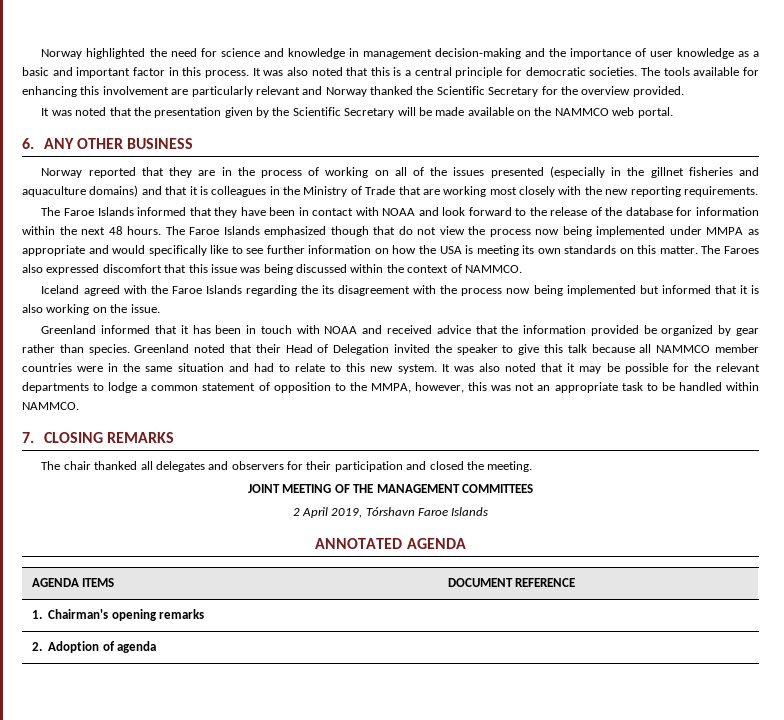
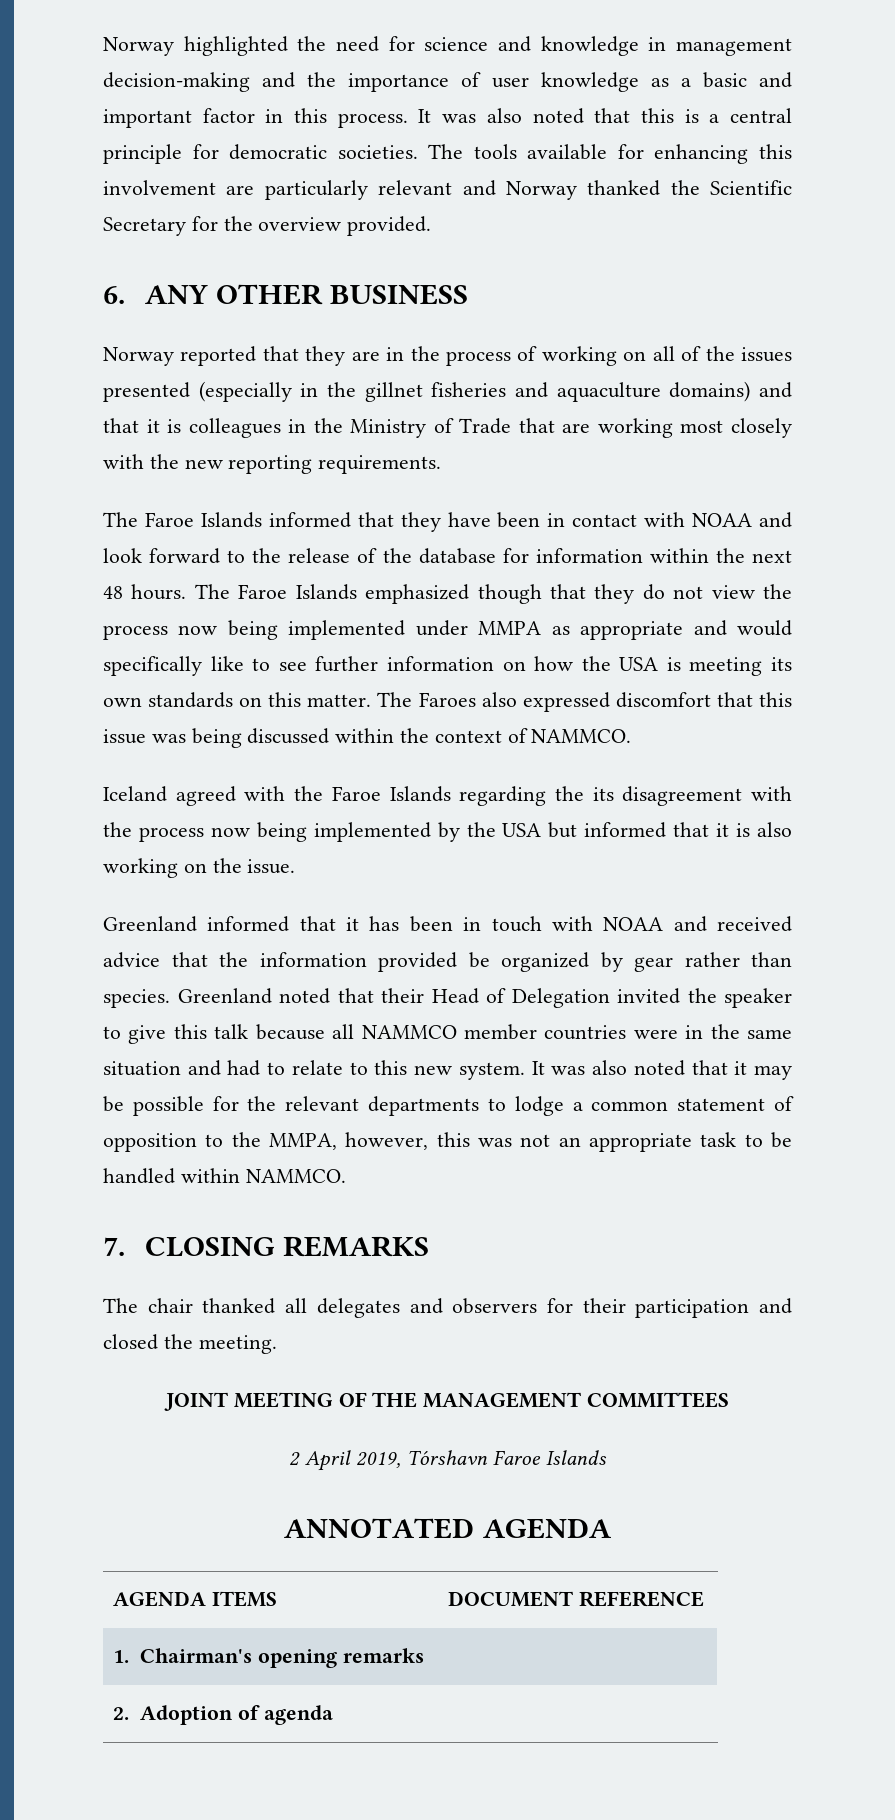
- It was noted that the presentation given by the Scientific Secretary will be made available on the NAMMCO web portal.
- The Faroe Islands emphasized though that do not view the process now being implemented under MMPA as appropriate and would specifically like to see further information on how the USA is meeting its own standards on this matter.
+ The Faroe Islands emphasized though that they do not view the process now being implemented under MMPA as appropriate and would specifically like to see further information on how the USA is meeting its own standards on this matter.
- Iceland agreed with the Faroe Islands regarding the its disagreement with the process now being implemented but informed that it is also working on the issue.
+ Iceland agreed with the Faroe Islands regarding the its disagreement with the process now being implemented by the USA but informed that it is also working on the issue.

